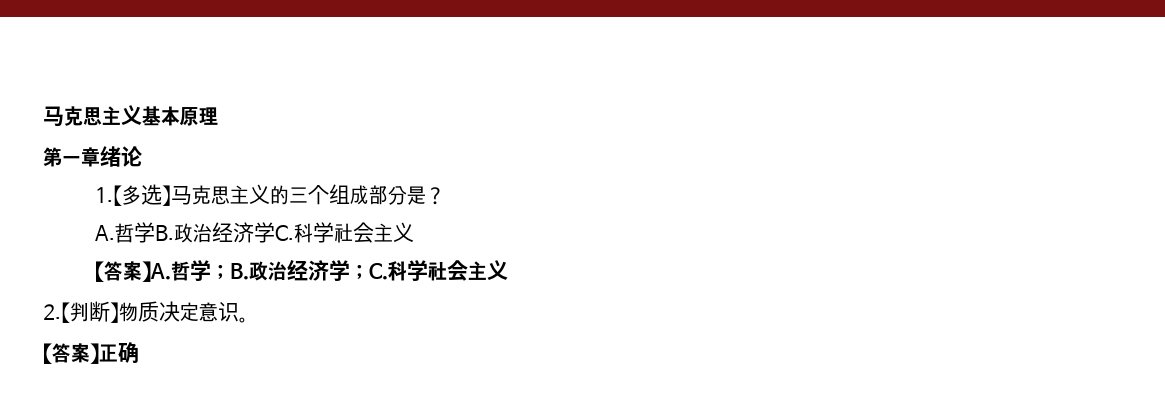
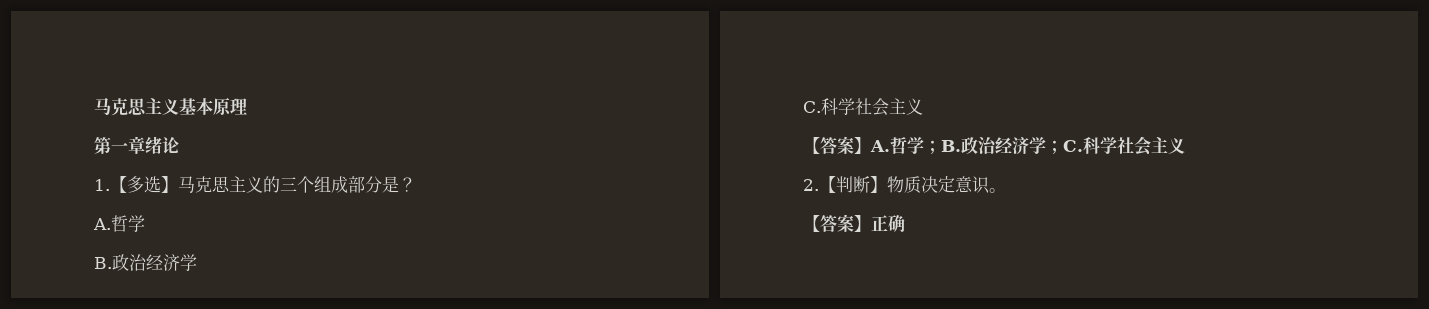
  1.【多选】马克思主义的三个组成部分是？
- A.哲学B.政治经济学C.科学社会主义
+ A.哲学
+ B.政治经济学
+ C.科学社会主义

